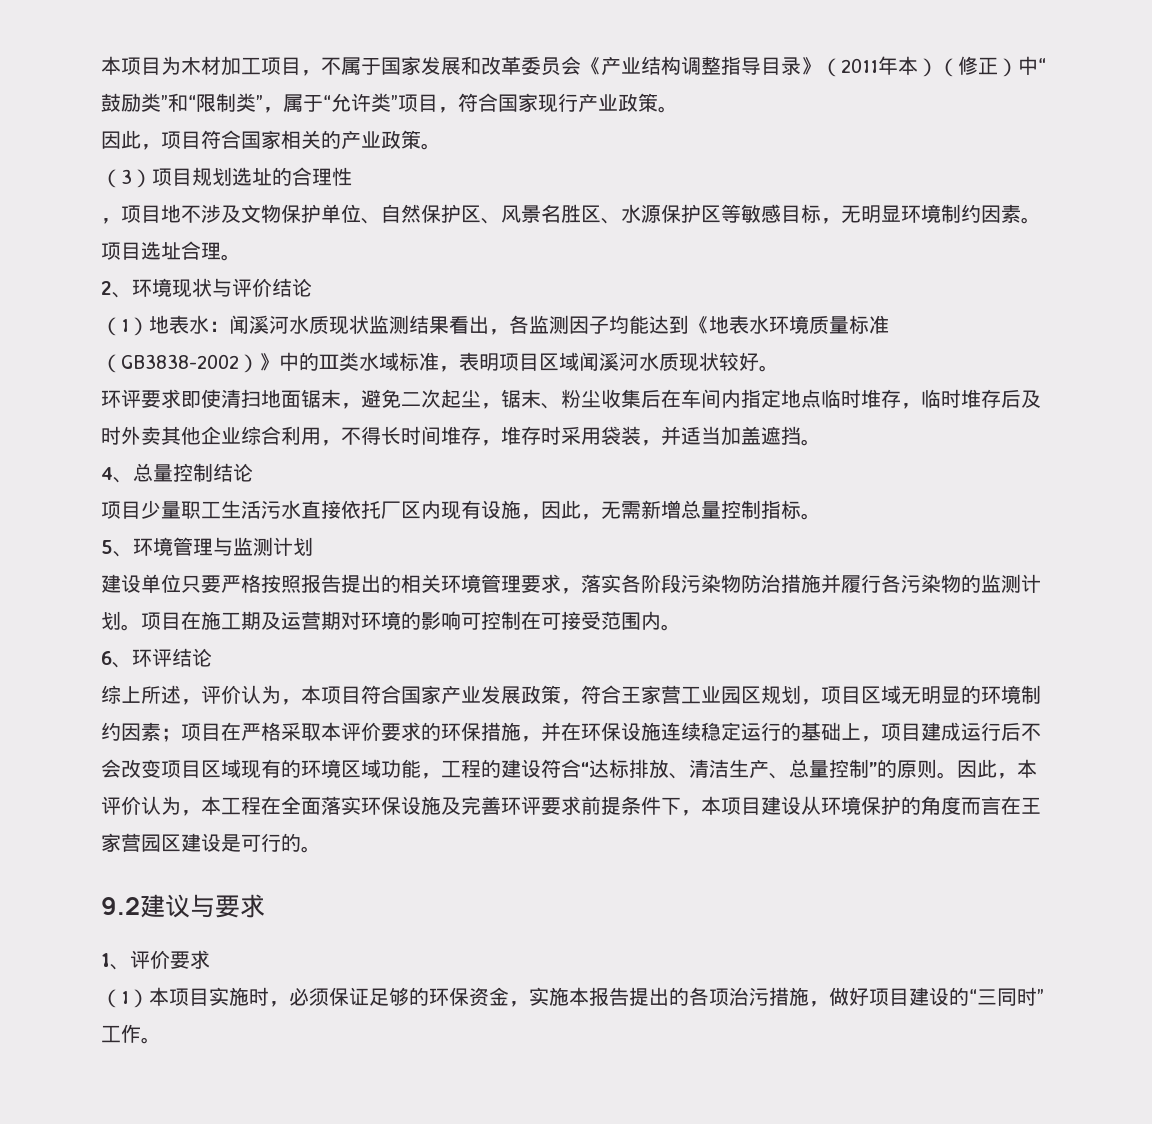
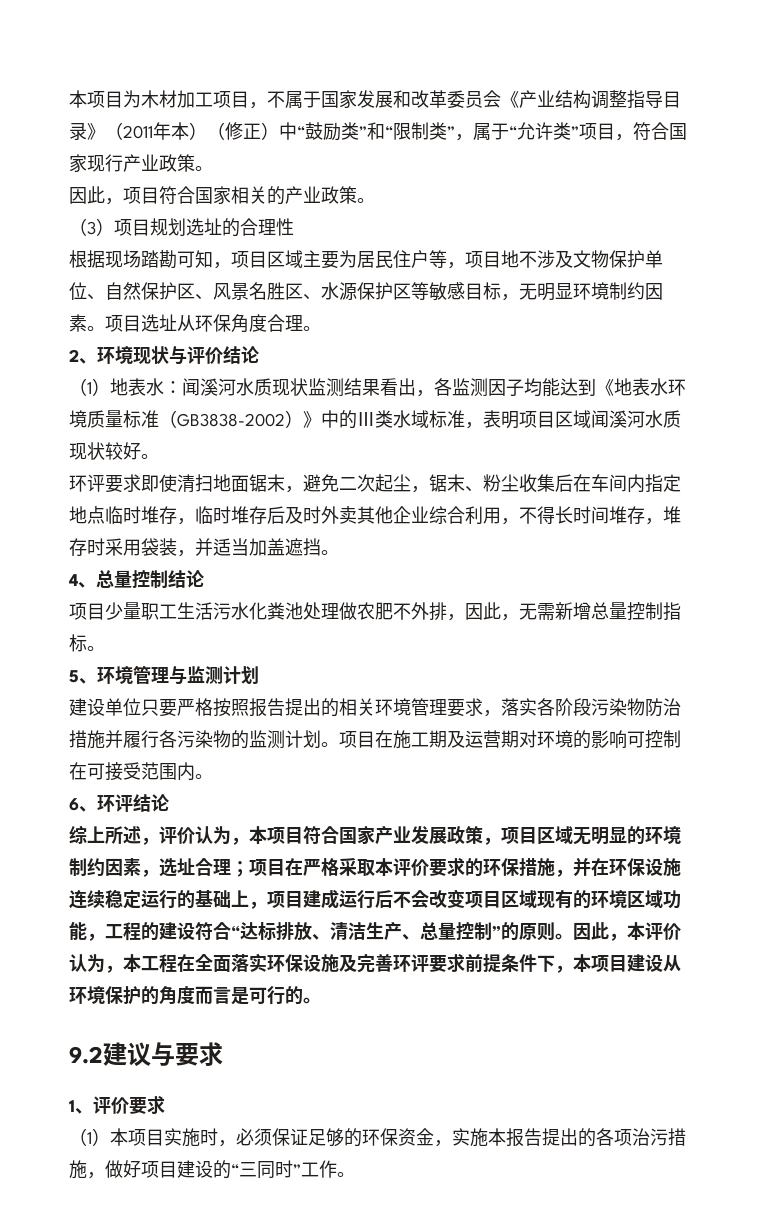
- ，项目地不涉及文物保护单位、自然保护区、风景名胜区、水源保护区等敏感目标，无明显环境制约因素。
+ 根据现场踏勘可知，项目区域主要为居民住户等，项目地不涉及文物保护单位、自然保护区、风景名胜区、水源保护区等敏感目标，无明显环境制约因素。
- 项目选址合理。
+ 项目选址从环保角度合理。
- 项目少量职工生活污水直接依托厂区内现有设施，因此，无需新增总量控制指标。
+ 项目少量职工生活污水化粪池处理做农肥不外排，因此，无需新增总量控制指标。
- 综上所述，评价认为，本项目符合国家产业发展政策，符合王家营工业园区规划，项目区域无明显的环境制约因素；
+ 综上所述，评价认为，本项目符合国家产业发展政策，项目区域无明显的环境制约因素，选址合理；
- 因此，本评价认为，本工程在全面落实环保设施及完善环评要求前提条件下，本项目建设从环境保护的角度而言在王家营园区建设是可行的。
+ 因此，本评价认为，本工程在全面落实环保设施及完善环评要求前提条件下，本项目建设从环境保护的角度而言是可行的。

